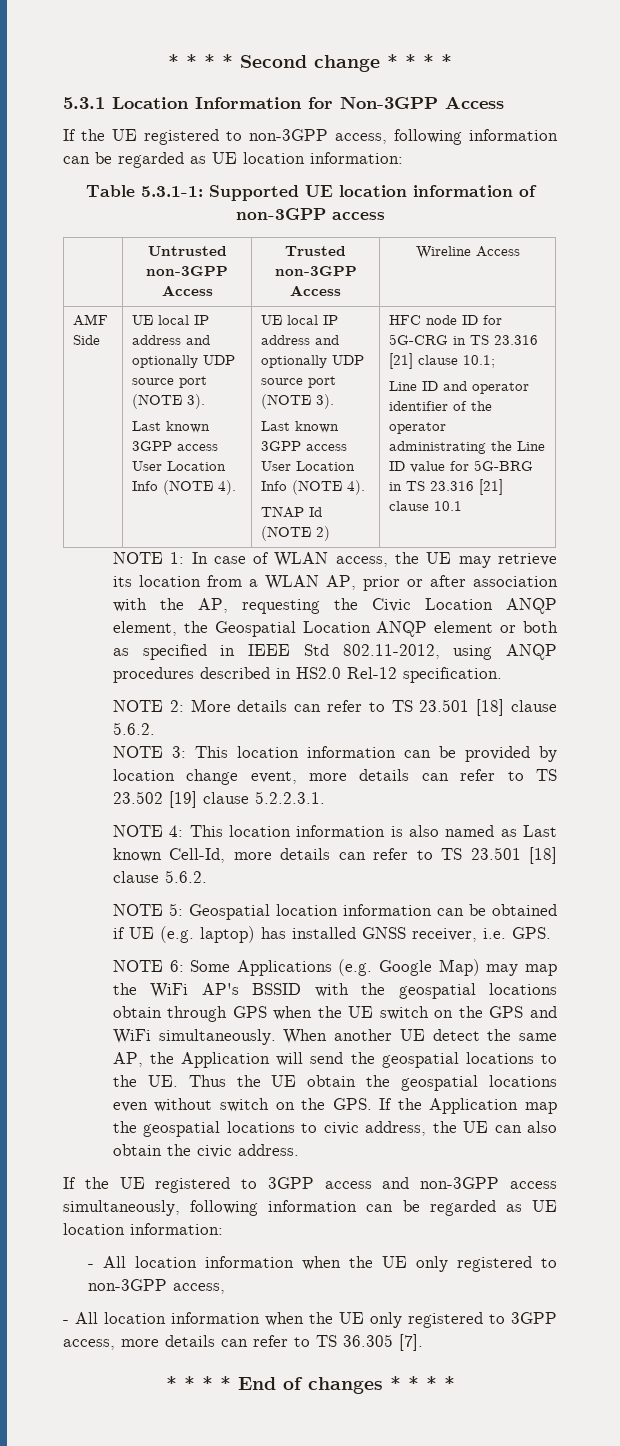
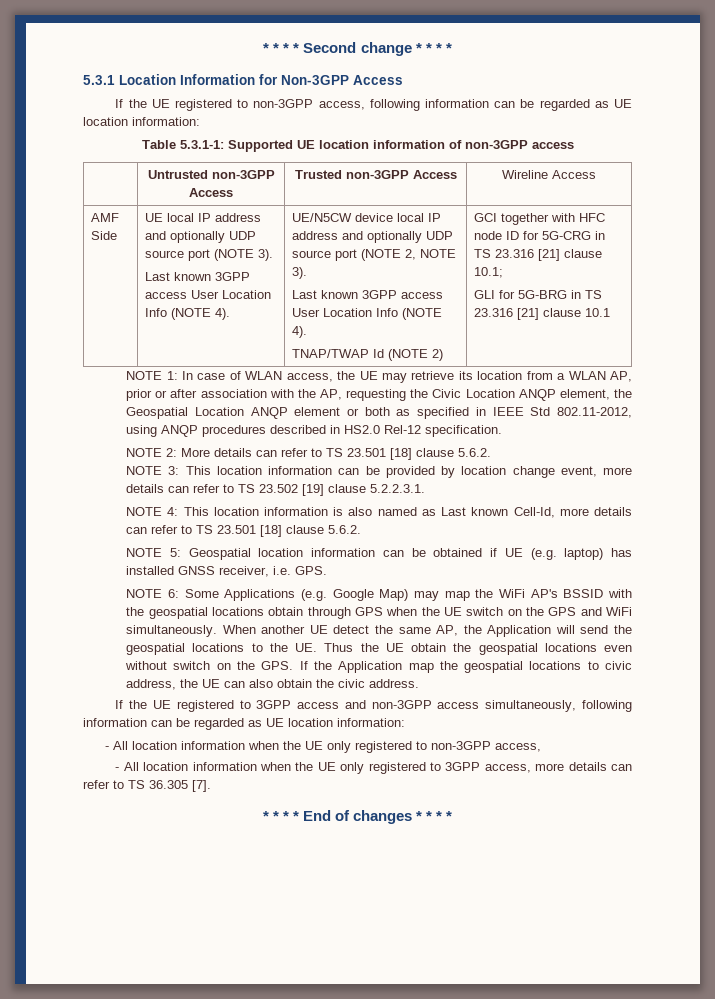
- Last known 3GPP access User Location Info (NOTE 4). | UE local IP address and optionally UDP source port (NOTE 3).
+ Last known 3GPP access User Location Info (NOTE 4). | UE/N5CW device local IP address and optionally UDP source port (NOTE 2, NOTE 3).
- TNAP Id (NOTE 2)
+ TNAP/TWAP Id (NOTE 2)
- HFC node ID for 5G-CRG in TS 23.316 [21] clause 10.1;
+ GCI together with HFC node ID for 5G-CRG in TS 23.316 [21] clause 10.1;
- Line ID and operator identifier of the operator administrating the Line ID value for 5G-BRG in TS 23.316 [21] clause 10.1
+ GLI for 5G-BRG in TS 23.316 [21] clause 10.1

